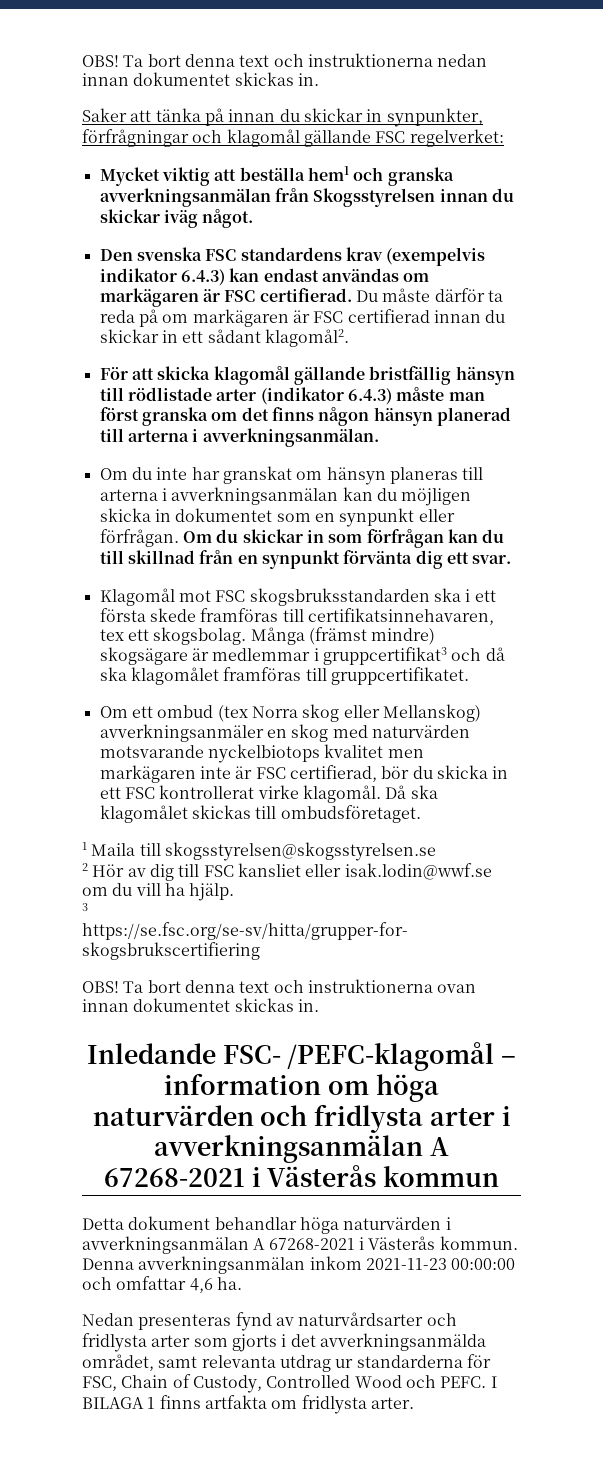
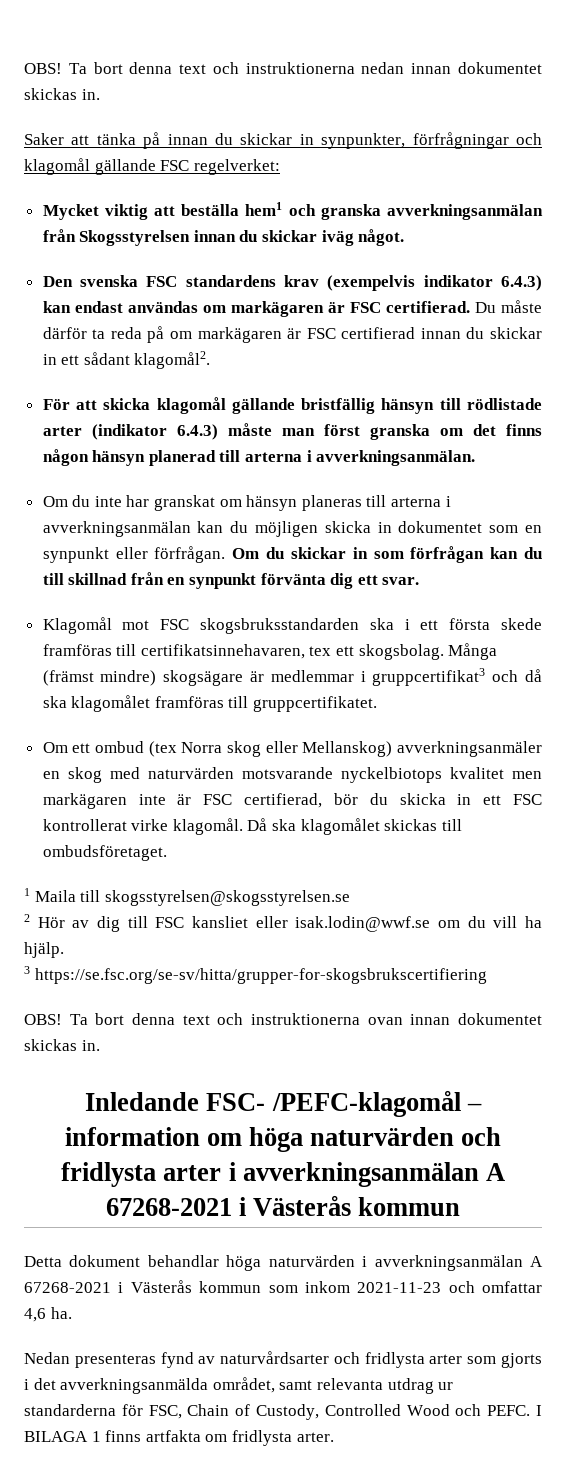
- Detta dokument behandlar höga naturvärden i avverkningsanmälan A 67268-2021 i Västerås kommun. Denna avverkningsanmälan inkom 2021-11-23 00:00:00 och omfattar 4,6 ha.
+ Detta dokument behandlar höga naturvärden i avverkningsanmälan A 67268-2021 i Västerås kommun som inkom 2021-11-23 och omfattar 4,6 ha.

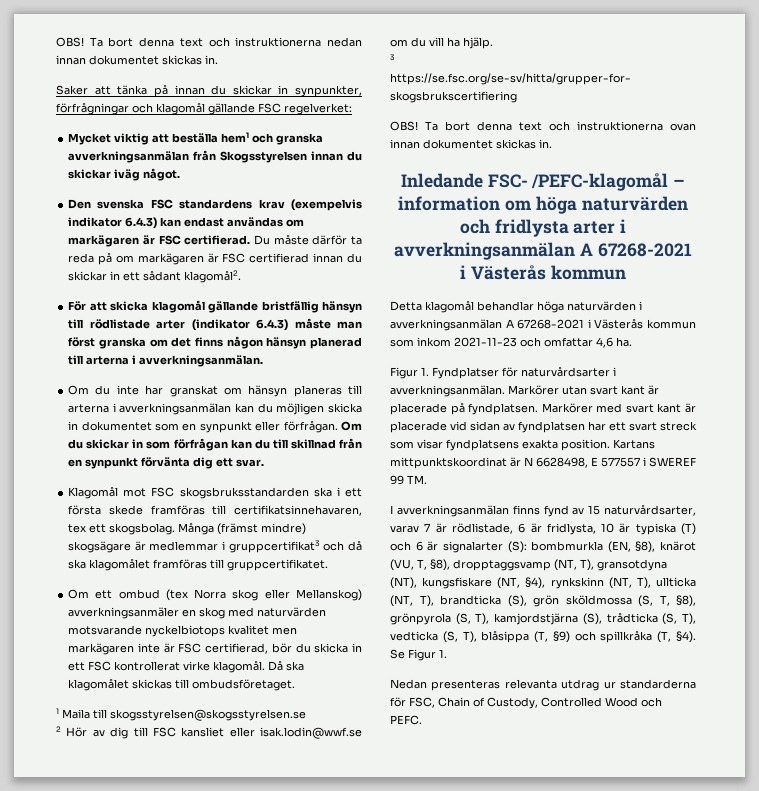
- Detta dokument behandlar höga naturvärden i avverkningsanmälan A 67268-2021 i Västerås kommun som inkom 2021-11-23 och omfattar 4,6 ha.
+ Detta klagomål behandlar höga naturvärden i avverkningsanmälan A 67268-2021 i Västerås kommun som inkom 2021-11-23 och omfattar 4,6 ha.
- Nedan presenteras fynd av naturvårdsarter och fridlysta arter som gjorts i det avverkningsanmälda området, samt relevanta utdrag ur standarderna för FSC, Chain of Custody, Controlled Wood och PEFC. I BILAGA 1 finns artfakta om fridlysta arter.
+ Figur 1. Fyndplatser för naturvårdsarter i avverkningsanmälan. Markörer utan svart kant är placerade på fyndplatsen. Markörer med svart kant är placerade vid sidan av fyndplatsen har ett svart streck som visar fyndplatsens exakta position. Kartans mittpunktskoordinat är N 6628498, E 577557 i SWEREF 99 TM.
+ I avverkningsanmälan finns fynd av 15 naturvårdsarter, varav 7 är rödlistade, 6 är fridlysta, 10 är typiska (T) och 6 är signalarter (S): bombmurkla (EN, §8), knärot (VU, T, §8), dropptaggsvamp (NT, T), gransotdyna (NT), kungsfiskare (NT, §4), rynkskinn (NT, T), ullticka (NT, T), brandticka (S), grön sköldmossa (S, T, §8), grönpyrola (S, T), kamjordstjärna (S), trådticka (S, T), vedticka (S, T), blåsippa (T, §9) och spillkråka (T, §4). Se Figur 1.
+ Nedan presenteras relevanta utdrag ur standarderna för FSC, Chain of Custody, Controlled Wood och PEFC.

